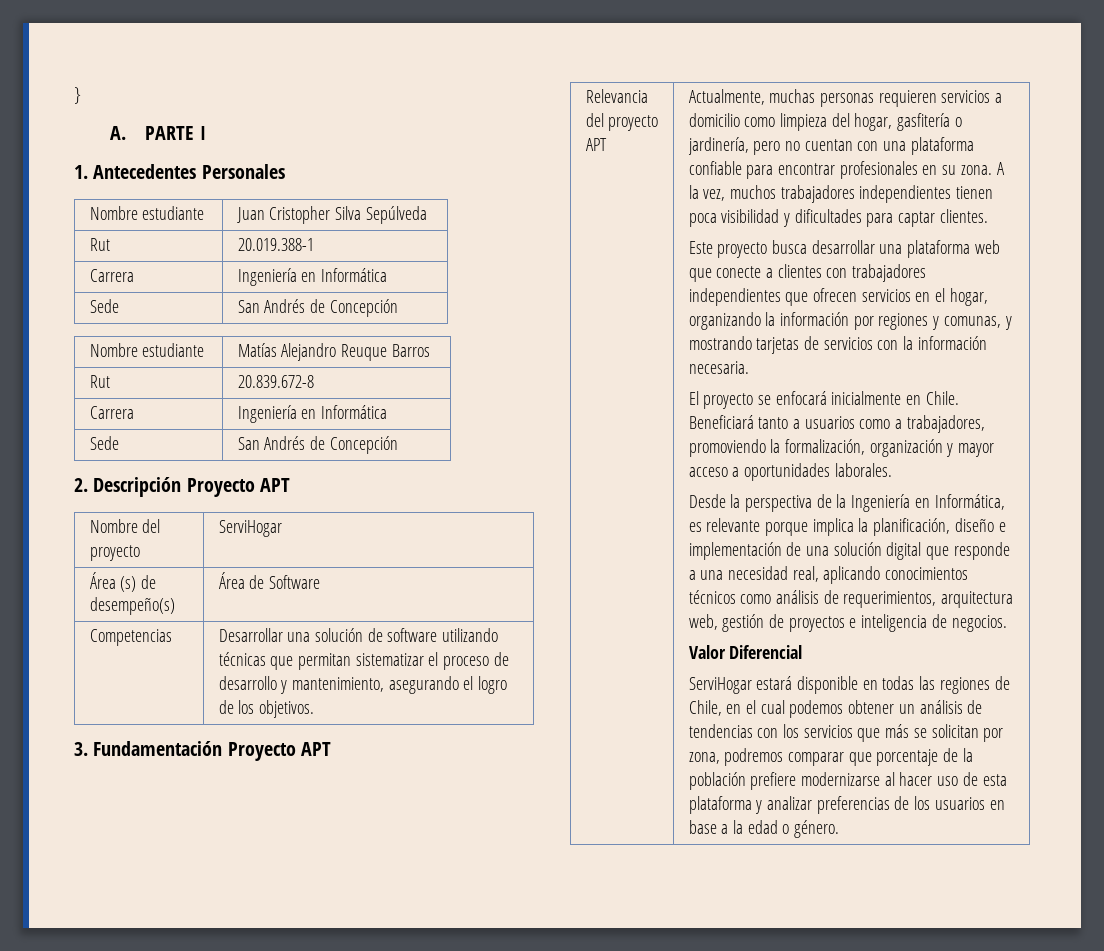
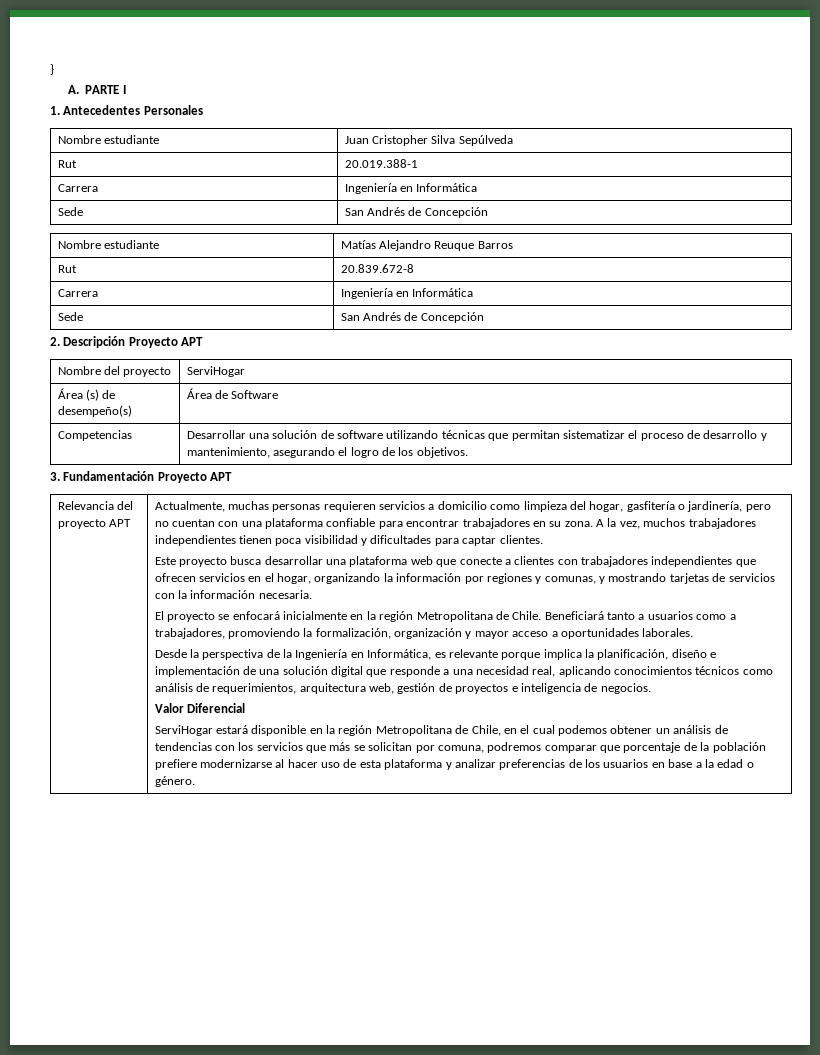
- Actualmente, muchas personas requieren servicios a domicilio como limpieza del hogar, gasfitería o jardinería, pero no cuentan con una plataforma confiable para encontrar profesionales en su zona.
+ Actualmente, muchas personas requieren servicios a domicilio como limpieza del hogar, gasfitería o jardinería, pero no cuentan con una plataforma confiable para encontrar trabajadores en su zona.
- El proyecto se enfocará inicialmente en Chile.
+ El proyecto se enfocará inicialmente en la región Metropolitana de Chile.
- ServiHogar estará disponible en todas las regiones de Chile, en el cual podemos obtener un análisis de tendencias con los servicios que más se solicitan por zona, podremos comparar que porcentaje de la población prefiere modernizarse al hacer uso de esta plataforma y analizar preferencias de los usuarios en base a la edad o género.
+ ServiHogar estará disponible en la región Metropolitana de Chile, en el cual podemos obtener un análisis de tendencias con los servicios que más se solicitan por comuna, podremos comparar que porcentaje de la población prefiere modernizarse al hacer uso de esta plataforma y analizar preferencias de los usuarios en base a la edad o género.

